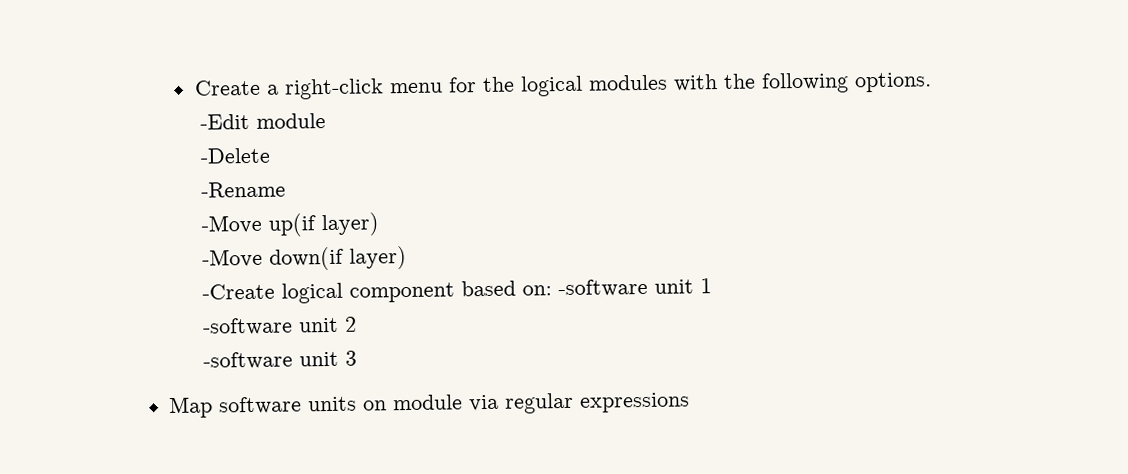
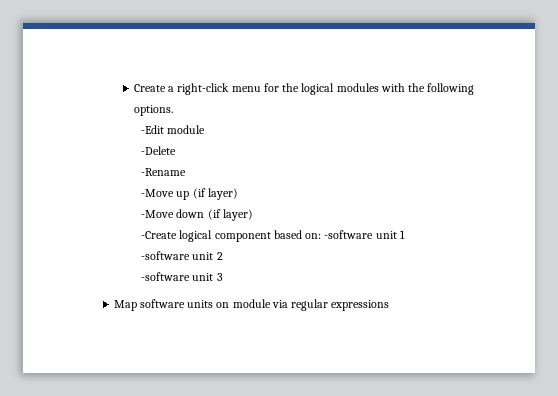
- -Move up(if layer)
+ -Move up (if layer)
- -Move down(if layer)
+ -Move down (if layer)

